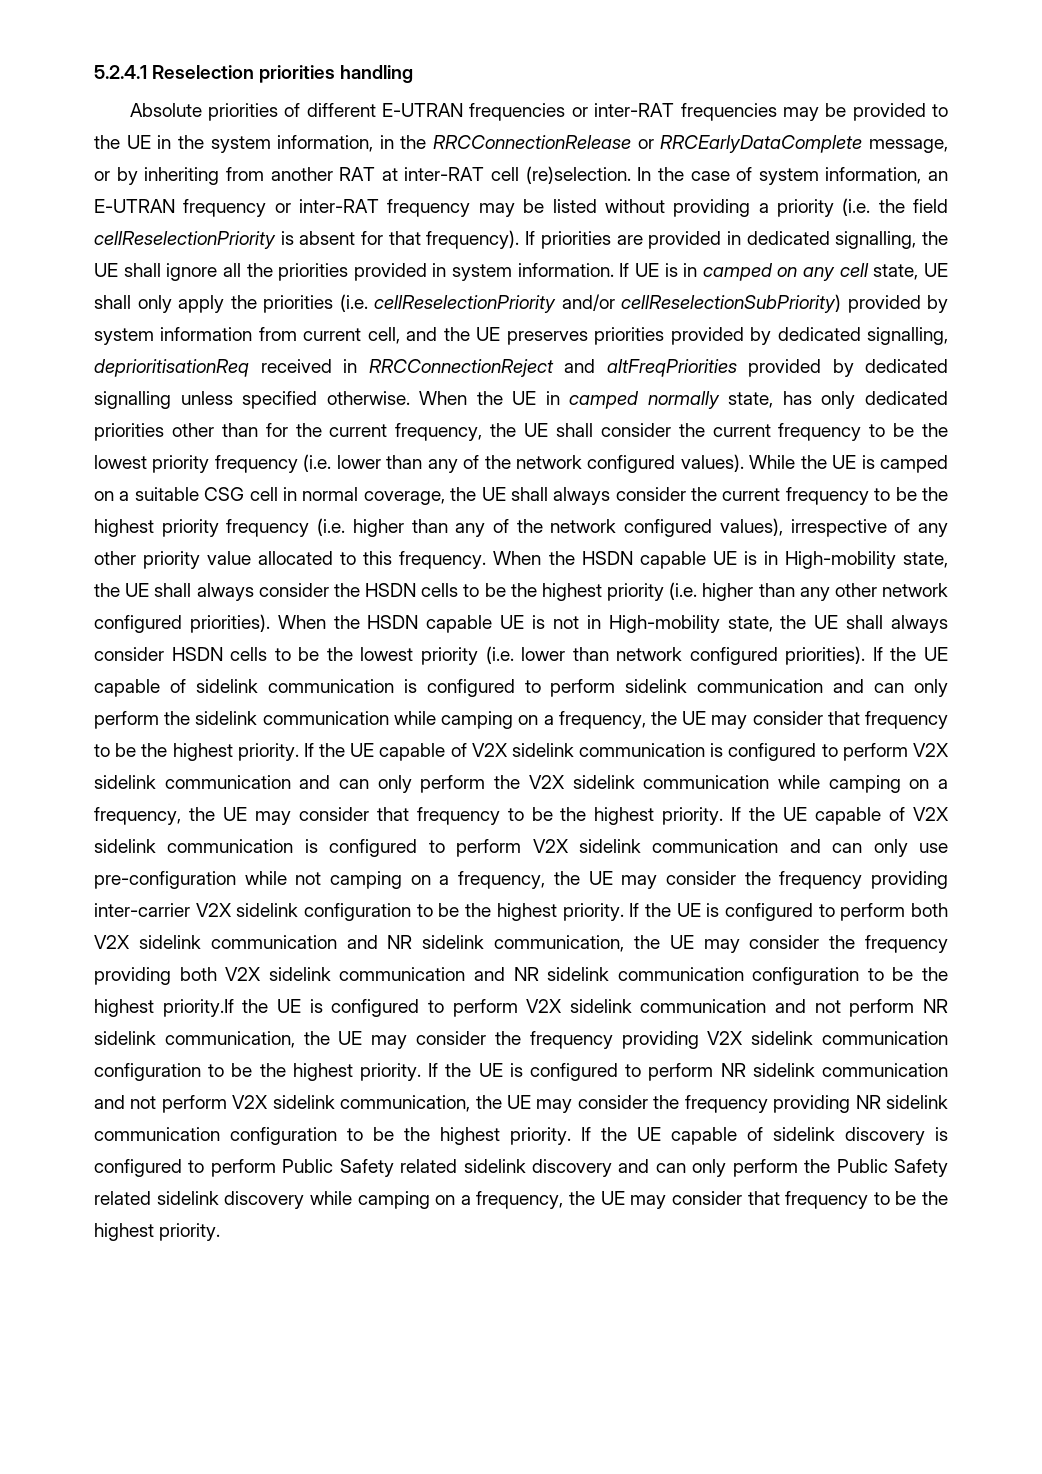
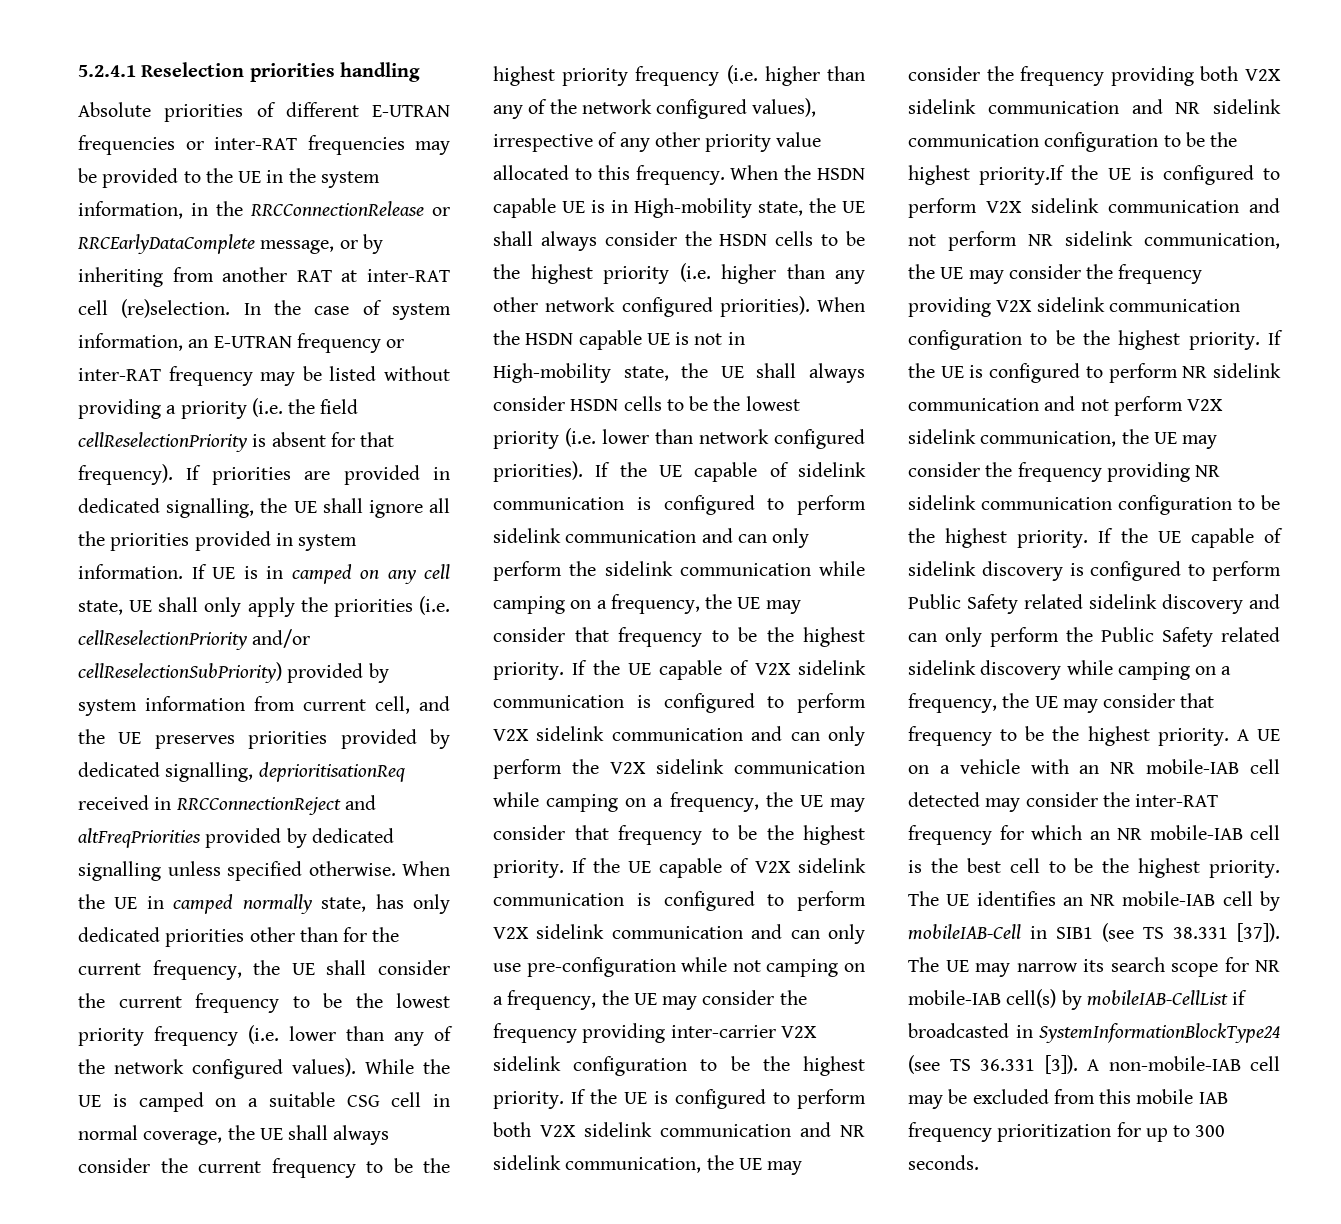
+ A UE on a vehicle with an NR mobile-IAB cell detected may consider the inter-RAT frequency for which an NR mobile-IAB cell is the best cell to be the highest priority. The UE identifies an NR mobile-IAB cell by mobileIAB-Cell in SIB1 (see TS 38.331 [37]). The UE may narrow its search scope for NR mobile-IAB cell(s) by mobileIAB-CellList if broadcasted in SystemInformationBlockType24 (see TS 36.331 [3]). A non-mobile-IAB cell may be excluded from this mobile IAB frequency prioritization for up to 300 seconds.

